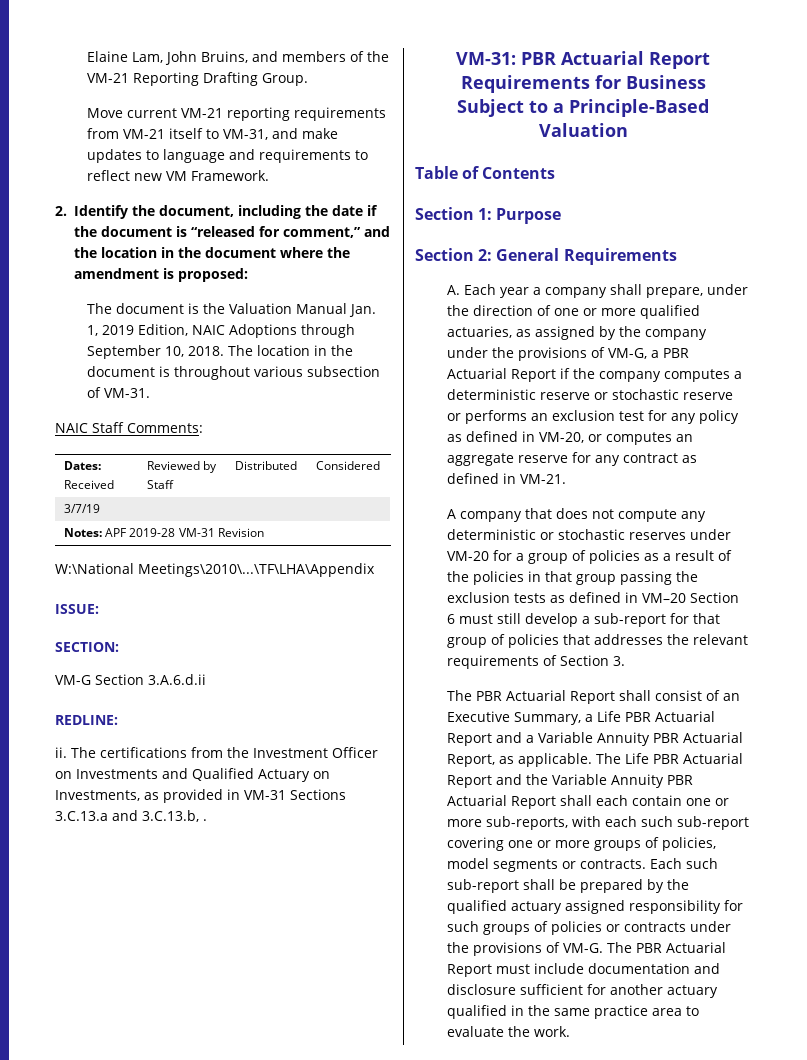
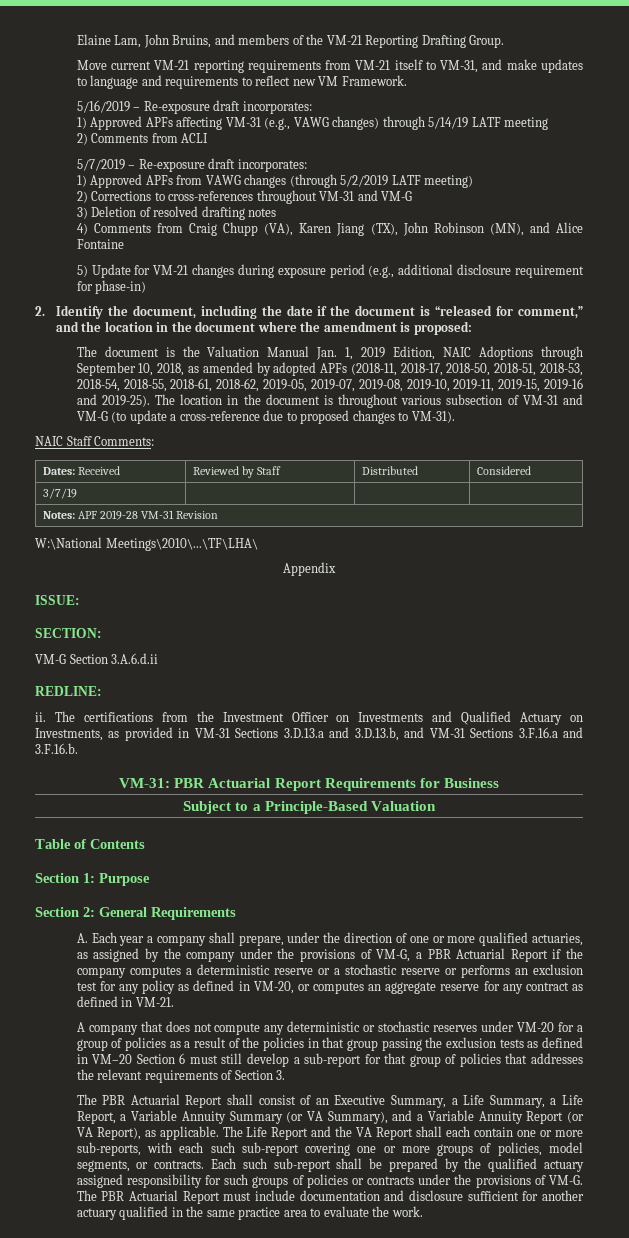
+ 5/16/2019 – Re-exposure draft incorporates:
+ 1) Approved APFs affecting VM-31 (e.g., VAWG changes) through 5/14/19 LATF meeting
+ 2) Comments from ACLI
+ 5/7/2019 – Re-exposure draft incorporates:
+ 1) Approved APFs from VAWG changes (through 5/2/2019 LATF meeting)
+ 2) Corrections to cross-references throughout VM-31 and VM-G
+ 3) Deletion of resolved drafting notes
+ 4) Comments from Craig Chupp (VA), Karen Jiang (TX), John Robinson (MN), and Alice Fontaine
+ 5) Update for VM-21 changes during exposure period (e.g., additional disclosure requirement for phase-in)
- The document is the Valuation Manual Jan. 1, 2019 Edition, NAIC Adoptions through September 10, 2018.
+ The document is the Valuation Manual Jan. 1, 2019 Edition, NAIC Adoptions through September 10, 2018, as amended by adopted APFs (2018-11, 2018-17, 2018-50, 2018-51, 2018-53, 2018-54, 2018-55, 2018-61, 2018-62, 2019-05, 2019-07, 2019-08, 2019-10, 2019-11, 2019-15, 2019-16 and 2019-25).
- The location in the document is throughout various subsection of VM-31.
+ The location in the document is throughout various subsection of VM-31 and VM-G (to update a cross-reference due to proposed changes to VM-31).
- W:\National Meetings\2010\...\TF\LHA\Appendix
+ W:\National Meetings\2010\...\TF\LHA\
+ Appendix
- The certifications from the Investment Officer on Investments and Qualified Actuary on Investments, as provided in VM-31 Sections 3.C.13.a and 3.C.13.b, .
+ The certifications from the Investment Officer on Investments and Qualified Actuary on Investments, as provided in VM-31 Sections 3.D.13.a and 3.D.13.b, and VM-31 Sections 3.F.16.a and 3.F.16.b.
- A. Each year a company shall prepare, under the direction of one or more qualified actuaries, as assigned by the company under the provisions of VM-G, a PBR Actuarial Report if the company computes a deterministic reserve or stochastic reserve or performs an exclusion test for any policy as defined in VM-20, or computes an aggregate reserve for any contract as defined in VM-21.
+ A. Each year a company shall prepare, under the direction of one or more qualified actuaries, as assigned by the company under the provisions of VM-G, a PBR Actuarial Report if the company computes a deterministic reserve or a stochastic reserve or performs an exclusion test for any policy as defined in VM-20, or computes an aggregate reserve for any contract as defined in VM-21.
- The PBR Actuarial Report shall consist of an Executive Summary, a Life PBR Actuarial Report and a Variable Annuity PBR Actuarial Report, as applicable.
+ The PBR Actuarial Report shall consist of an Executive Summary, a Life Summary, a Life Report, a Variable Annuity Summary (or VA Summary), and a Variable Annuity Report (or VA Report), as applicable.
- The Life PBR Actuarial Report and the Variable Annuity PBR Actuarial Report shall each contain one or more sub-reports, with each such sub-report covering one or more groups of policies, model segments or contracts.
+ The Life Report and the VA Report shall each contain one or more sub-reports, with each such sub-report covering one or more groups of policies, model segments, or contracts.

